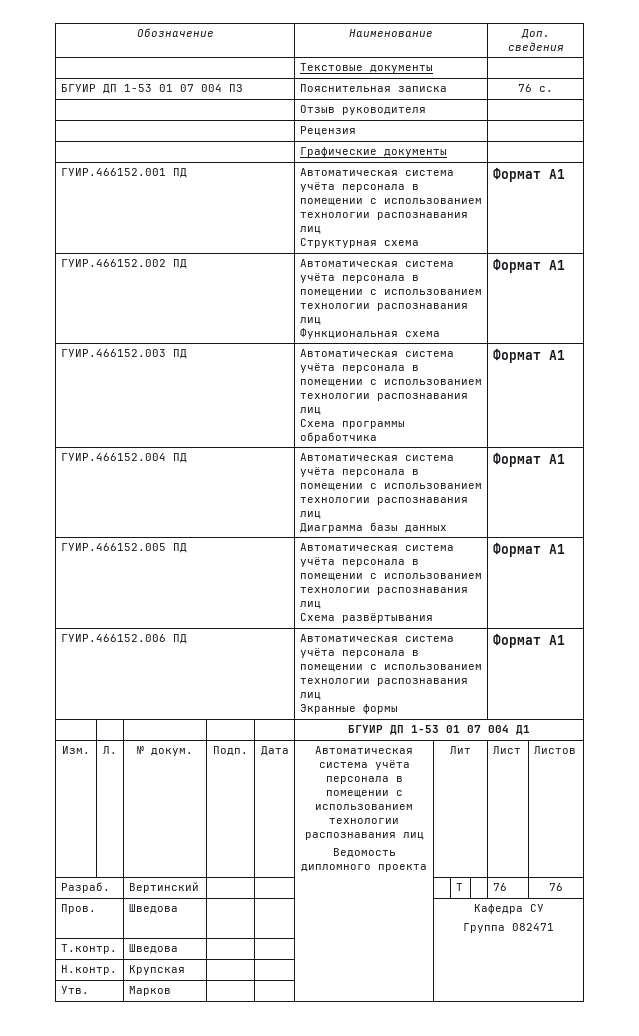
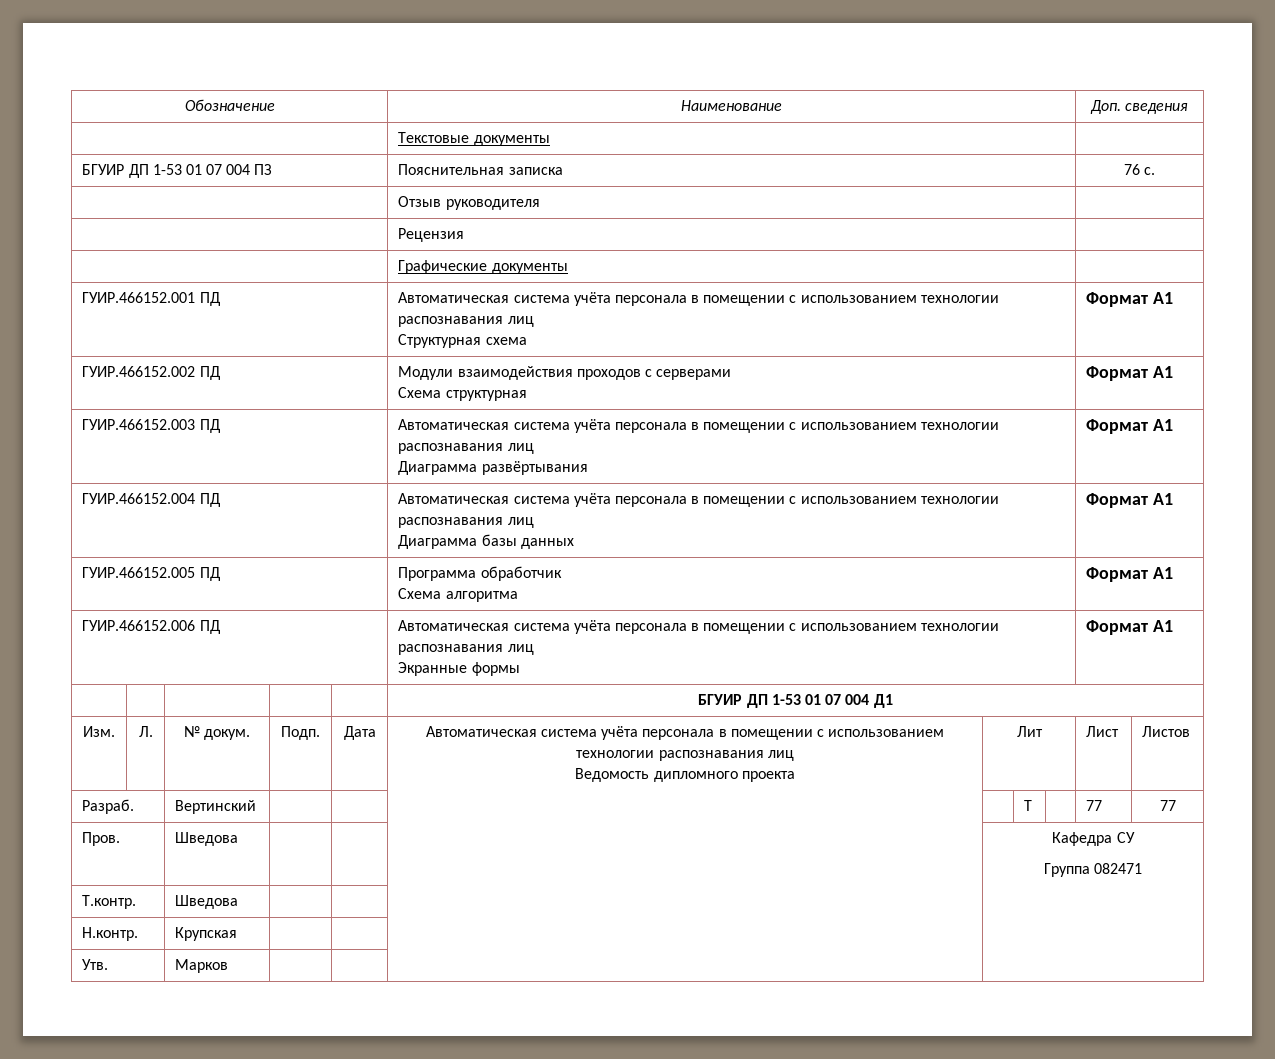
- ГУИР.466152.002 ПД | Автоматическая система учёта персонала в помещении с использованием технологии распознавания лиц
- Функциональная схема | Формат А1
+ ГУИР.466152.002 ПД | Модули взаимодействия проходов с серверами
+ Схема структурная | Формат А1
  ГУИР.466152.003 ПД | Автоматическая система учёта персонала в помещении с использованием технологии распознавания лиц
- Схема программы обработчика | Формат А1
+ Диаграмма развёртывания | Формат А1
- ГУИР.466152.005 ПД | Автоматическая система учёта персонала в помещении с использованием технологии распознавания лиц
- Схема развёртывания | Формат А1
+ ГУИР.466152.005 ПД | Программа обработчик
+ Схема алгоритма | Формат А1
- Разраб. | Вертинский | | | | | Т | | 76 | 76
+ Разраб. | Вертинский | | | | | Т | | 77 | 77

